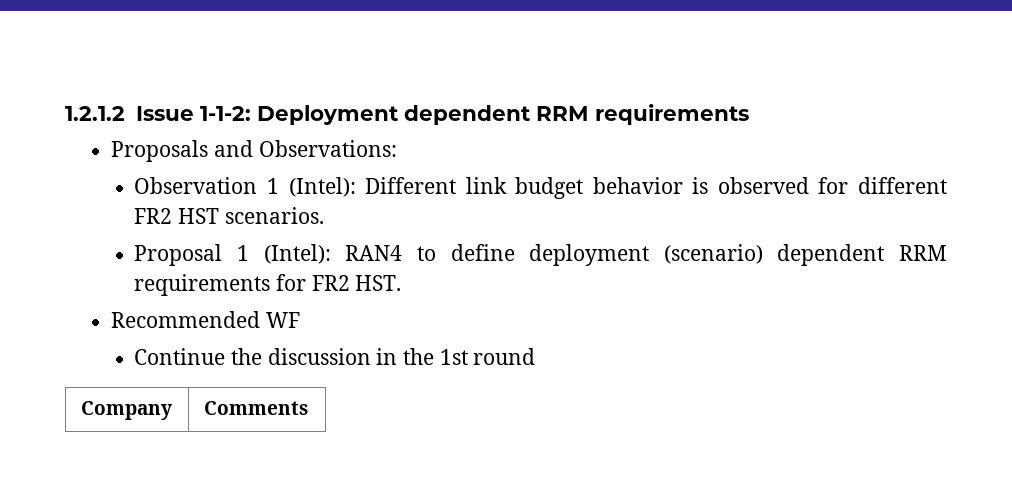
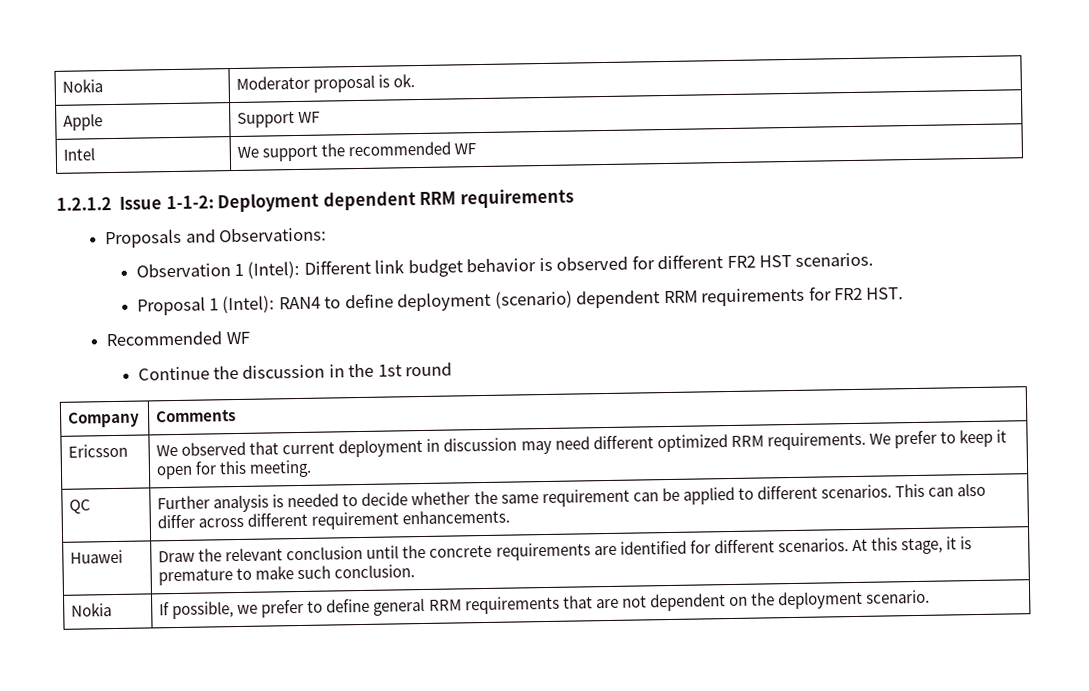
+ Nokia | Moderator proposal is ok.
+ Apple | Support WF
+ Intel | We support the recommended WF
+ Ericsson | We observed that current deployment in discussion may need different optimized RRM requirements. We prefer to keep it open for this meeting.
+ QC | Further analysis is needed to decide whether the same requirement can be applied to different scenarios. This can also differ across different requirement enhancements.
+ Huawei | Draw the relevant conclusion until the concrete requirements are identified for different scenarios. At this stage, it is premature to make such conclusion.
+ Nokia | If possible, we prefer to define general RRM requirements that are not dependent on the deployment scenario.

